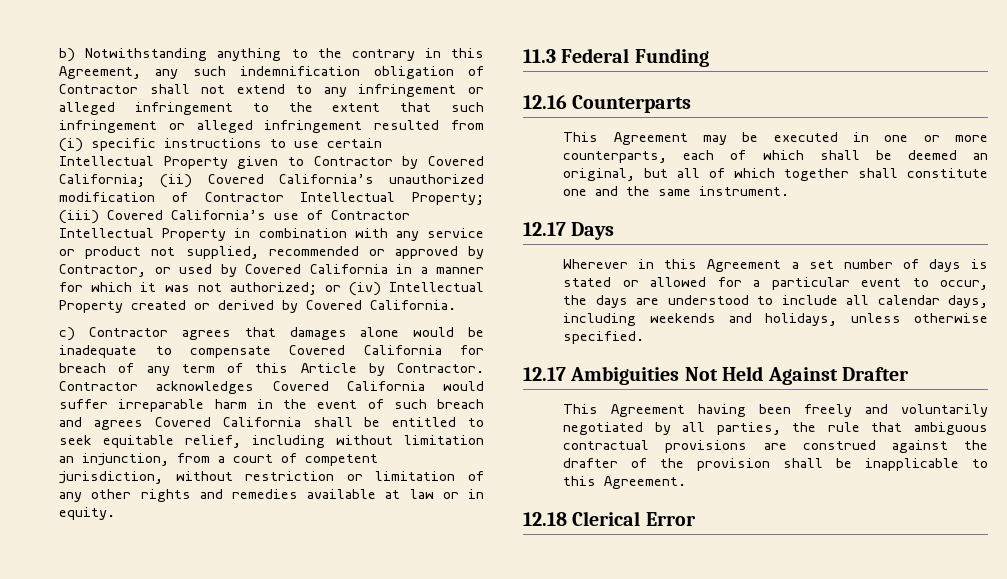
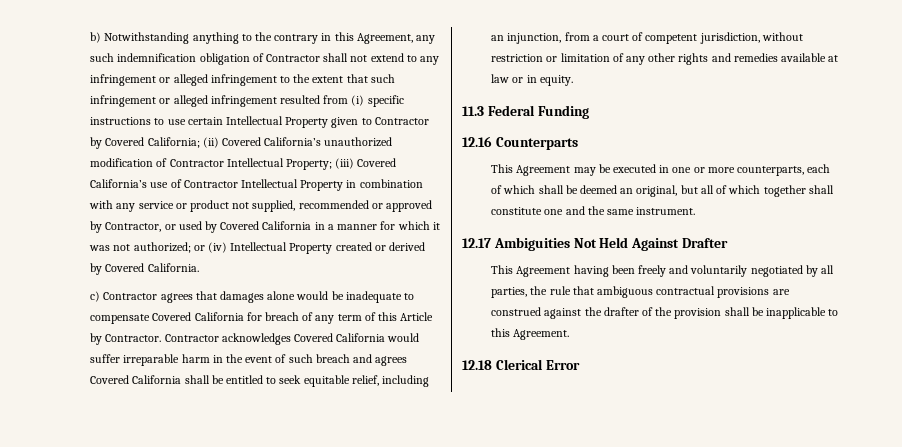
- Contractor acknowledges Covered California would suffer irreparable harm in the event of such breach and agrees Covered California shall be entitled to seek equitable relief, including without limitation an injunction, from a court of competent jurisdiction, without restriction or limitation of any other rights and remedies available at law or in equity.
+ Contractor acknowledges Covered California would suffer irreparable harm in the event of such breach and agrees Covered California shall be entitled to seek equitable relief, including an injunction, from a court of competent jurisdiction, without restriction or limitation of any other rights and remedies available at law or in equity.
- 12.17 Days
- Wherever in this Agreement a set number of days is stated or allowed for a particular event to occur, the days are understood to include all calendar days, including weekends and holidays, unless otherwise specified.

